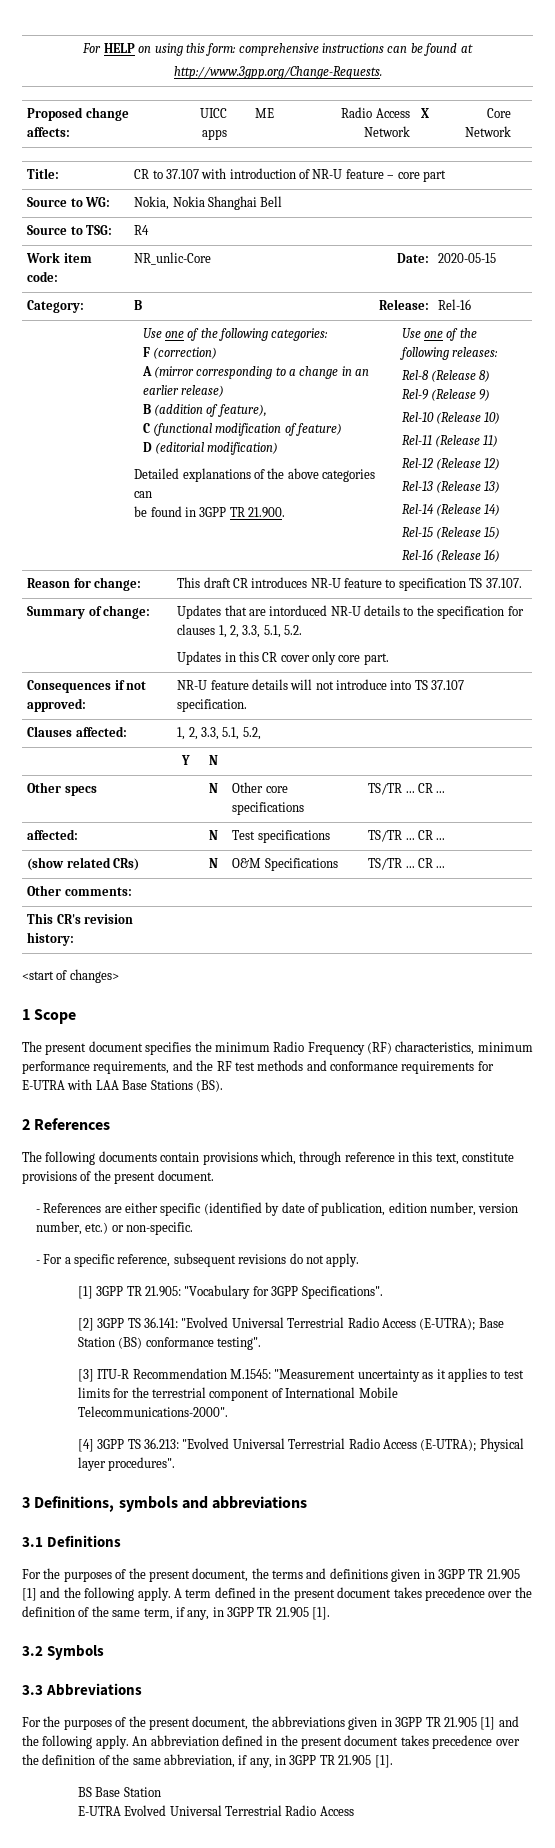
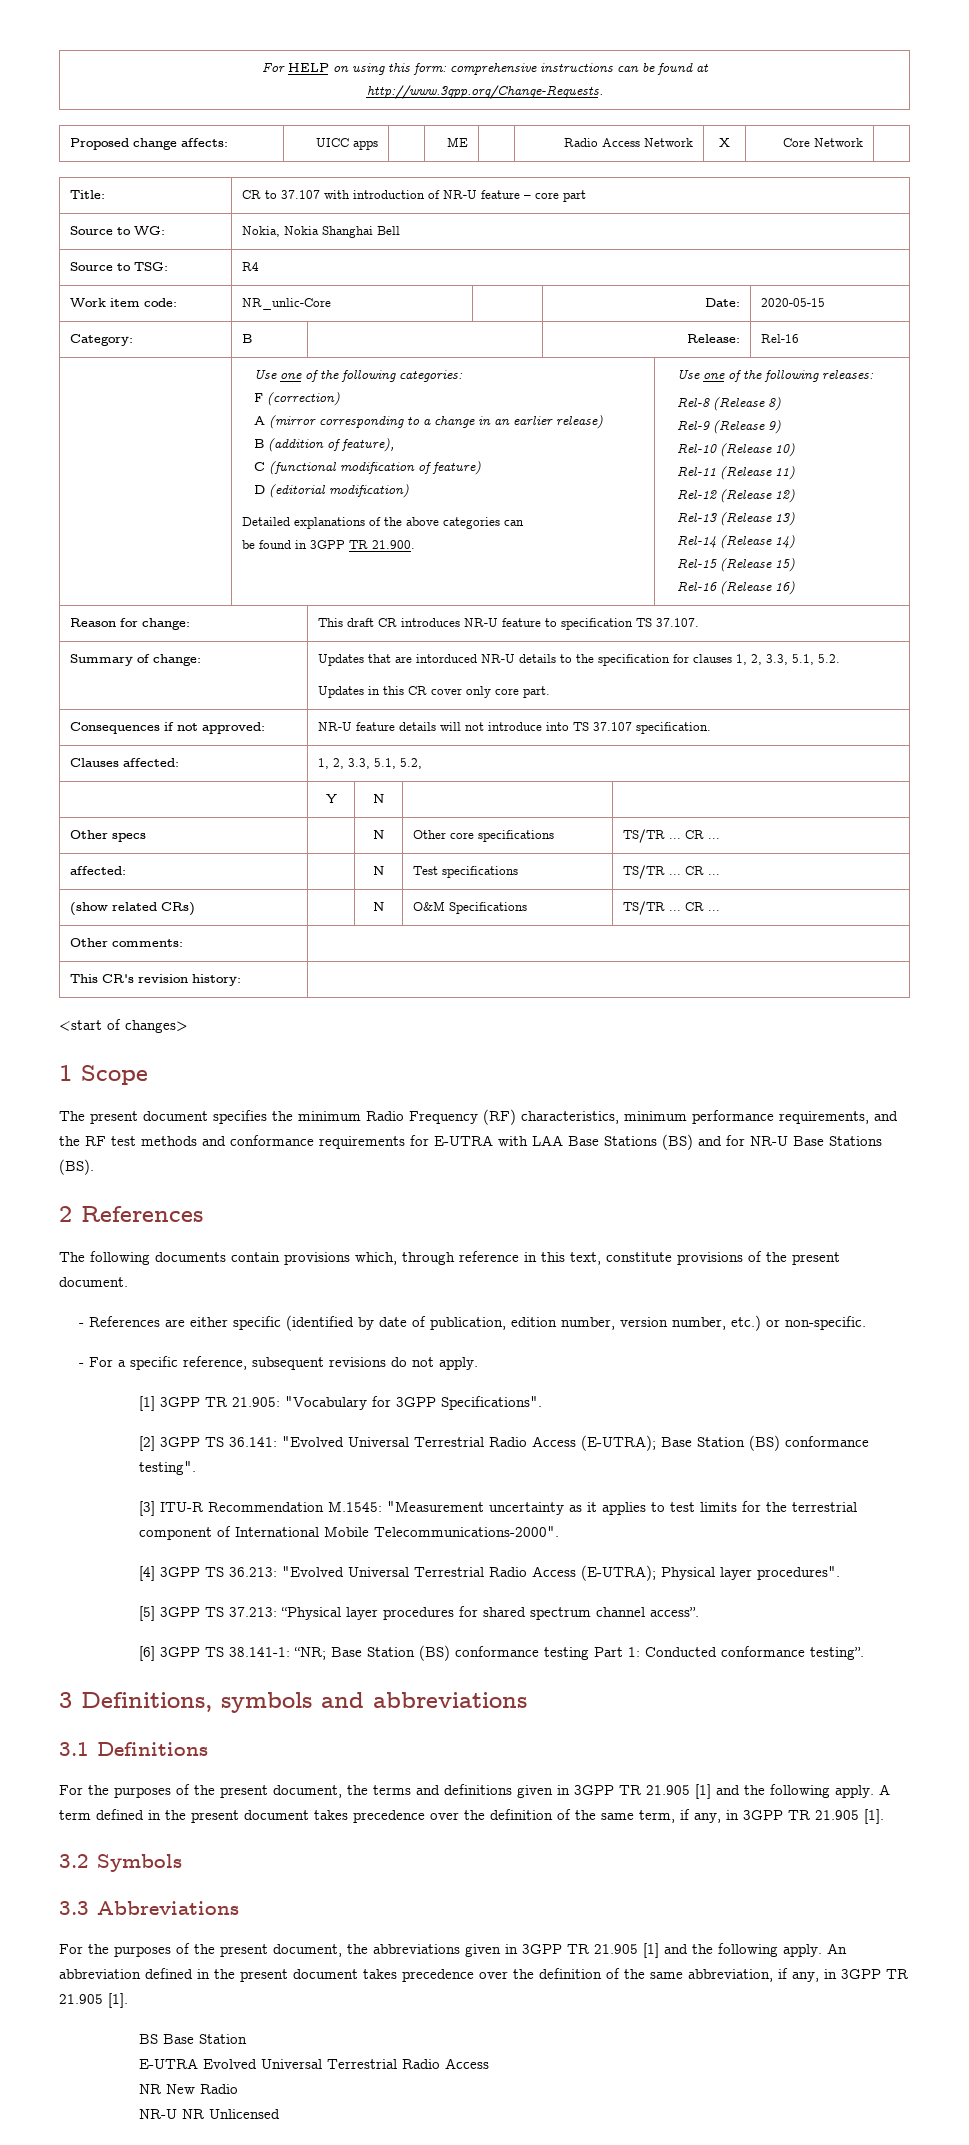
- The present document specifies the minimum Radio Frequency (RF) characteristics, minimum performance requirements, and the RF test methods and conformance requirements for E-UTRA with LAA Base Stations (BS).
+ The present document specifies the minimum Radio Frequency (RF) characteristics, minimum performance requirements, and the RF test methods and conformance requirements for E-UTRA with LAA Base Stations (BS) and for NR-U Base Stations (BS).
+ [5] 3GPP TS 37.213: “Physical layer procedures for shared spectrum channel access”.
+ [6] 3GPP TS 38.141-1: “NR; Base Station (BS) conformance testing Part 1: Conducted conformance testing”.
+ NR New Radio
+ NR-U NR Unlicensed

